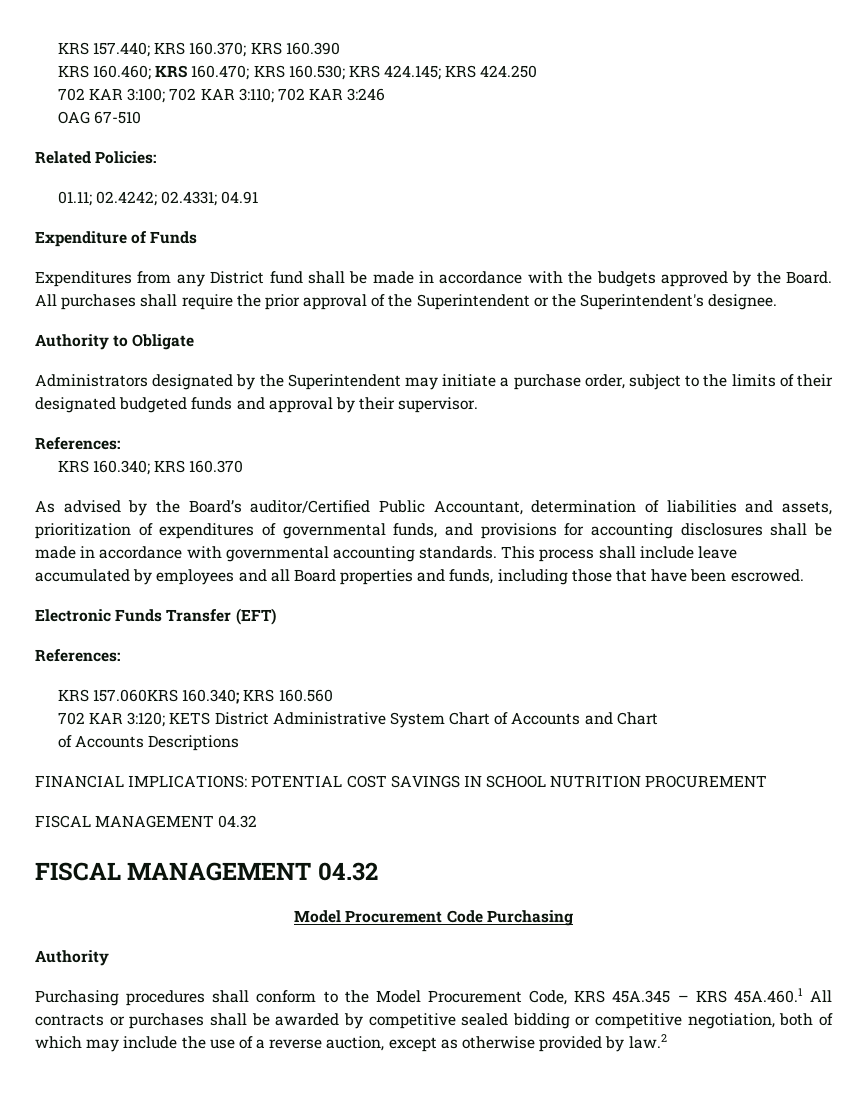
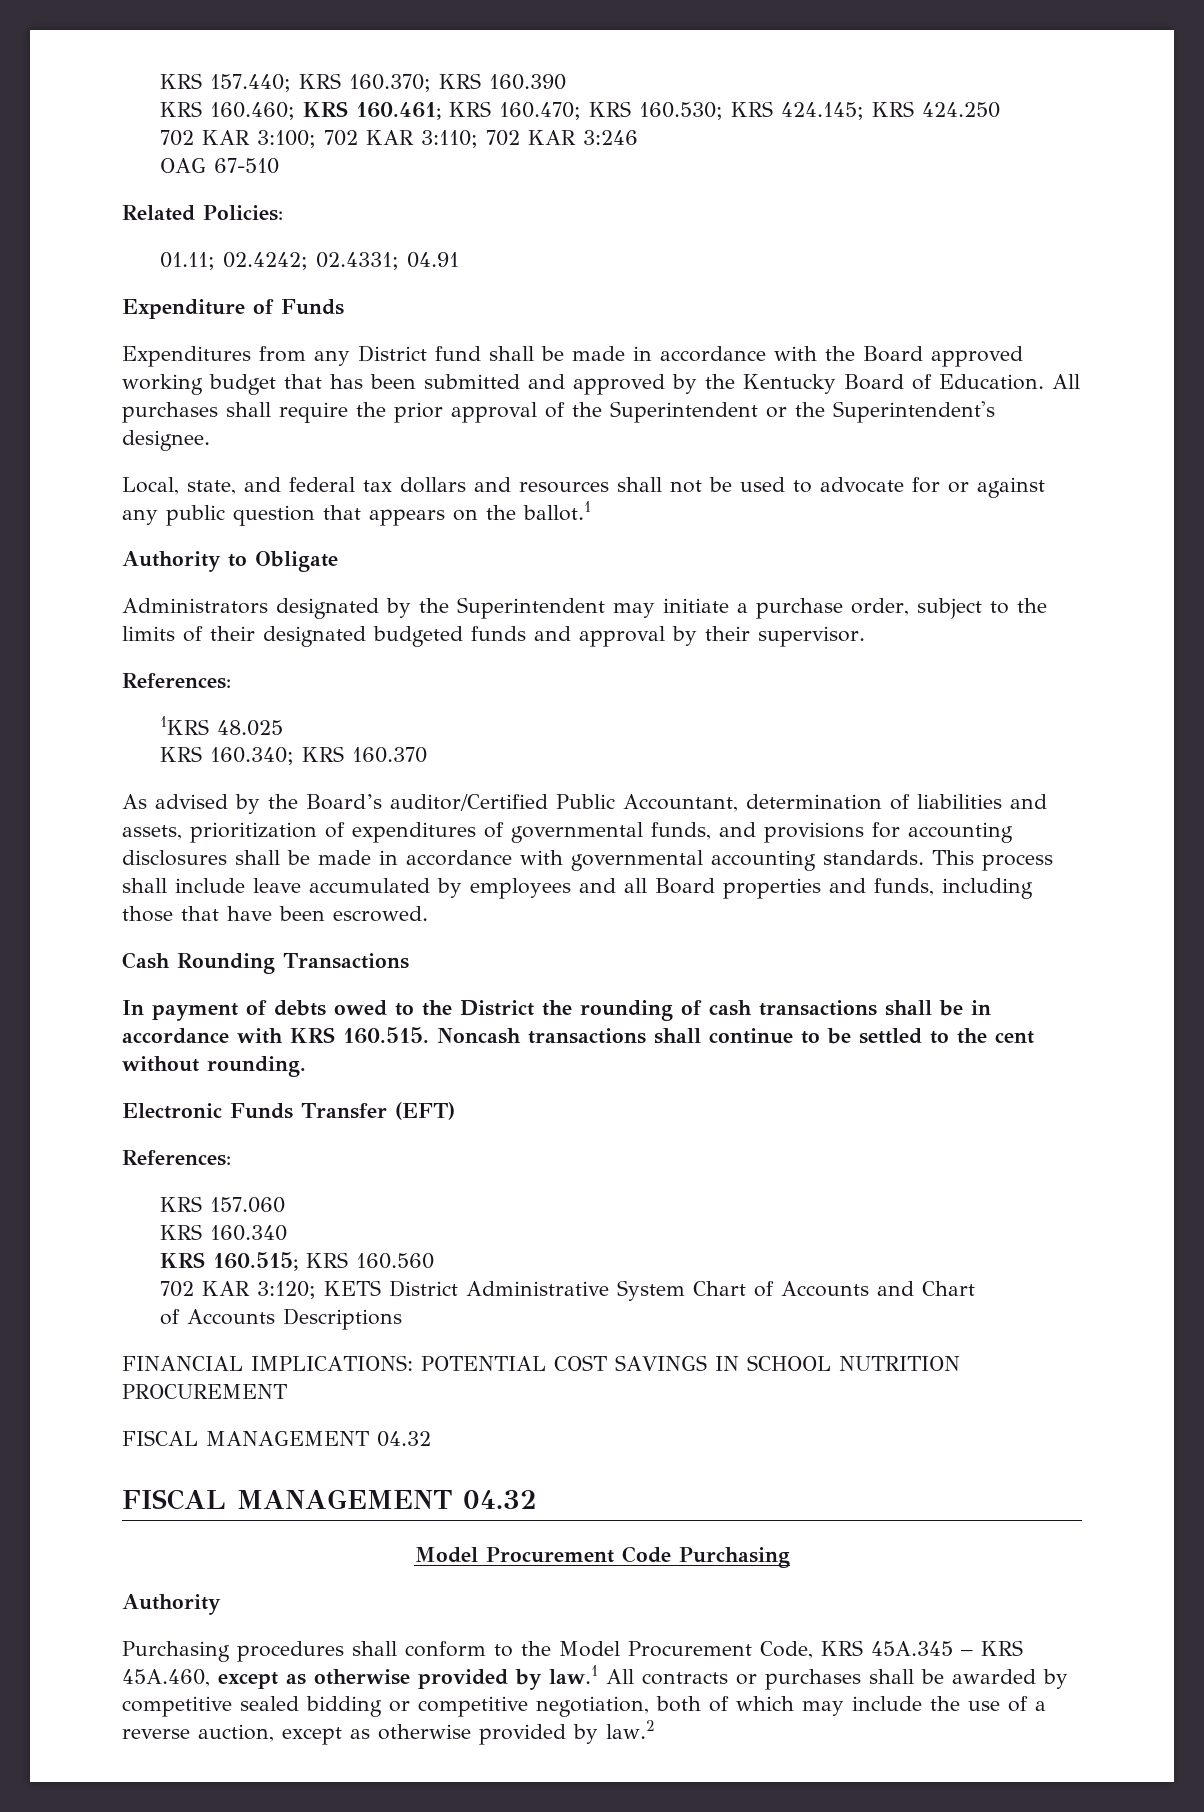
- KRS 160.460; KRS 160.470; KRS 160.530; KRS 424.145; KRS 424.250
+ KRS 160.460; KRS 160.461; KRS 160.470; KRS 160.530; KRS 424.145; KRS 424.250
- Expenditures from any District fund shall be made in accordance with the budgets approved by the Board.
+ Expenditures from any District fund shall be made in accordance with the Board approved working budget that has been submitted and approved by the Kentucky Board of Education.
+ Local, state, and federal tax dollars and resources shall not be used to advocate for or against any public question that appears on the ballot.1
+ 1KRS 48.025
+ Cash Rounding Transactions
+ In payment of debts owed to the District the rounding of cash transactions shall be in accordance with KRS 160.515. Noncash transactions shall continue to be settled to the cent without rounding.
- KRS 157.060KRS 160.340; KRS 160.560
+ KRS 157.060
+ KRS 160.340
+ KRS 160.515; KRS 160.560
- Purchasing procedures shall conform to the Model Procurement Code, KRS 45A.345 – KRS 45A.460.1 All contracts or purchases shall be awarded by competitive sealed bidding or competitive negotiation, both of which may include the use of a reverse auction, except as otherwise provided by law.2
+ Purchasing procedures shall conform to the Model Procurement Code, KRS 45A.345 – KRS 45A.460, except as otherwise provided by law.1 All contracts or purchases shall be awarded by competitive sealed bidding or competitive negotiation, both of which may include the use of a reverse auction, except as otherwise provided by law.2

